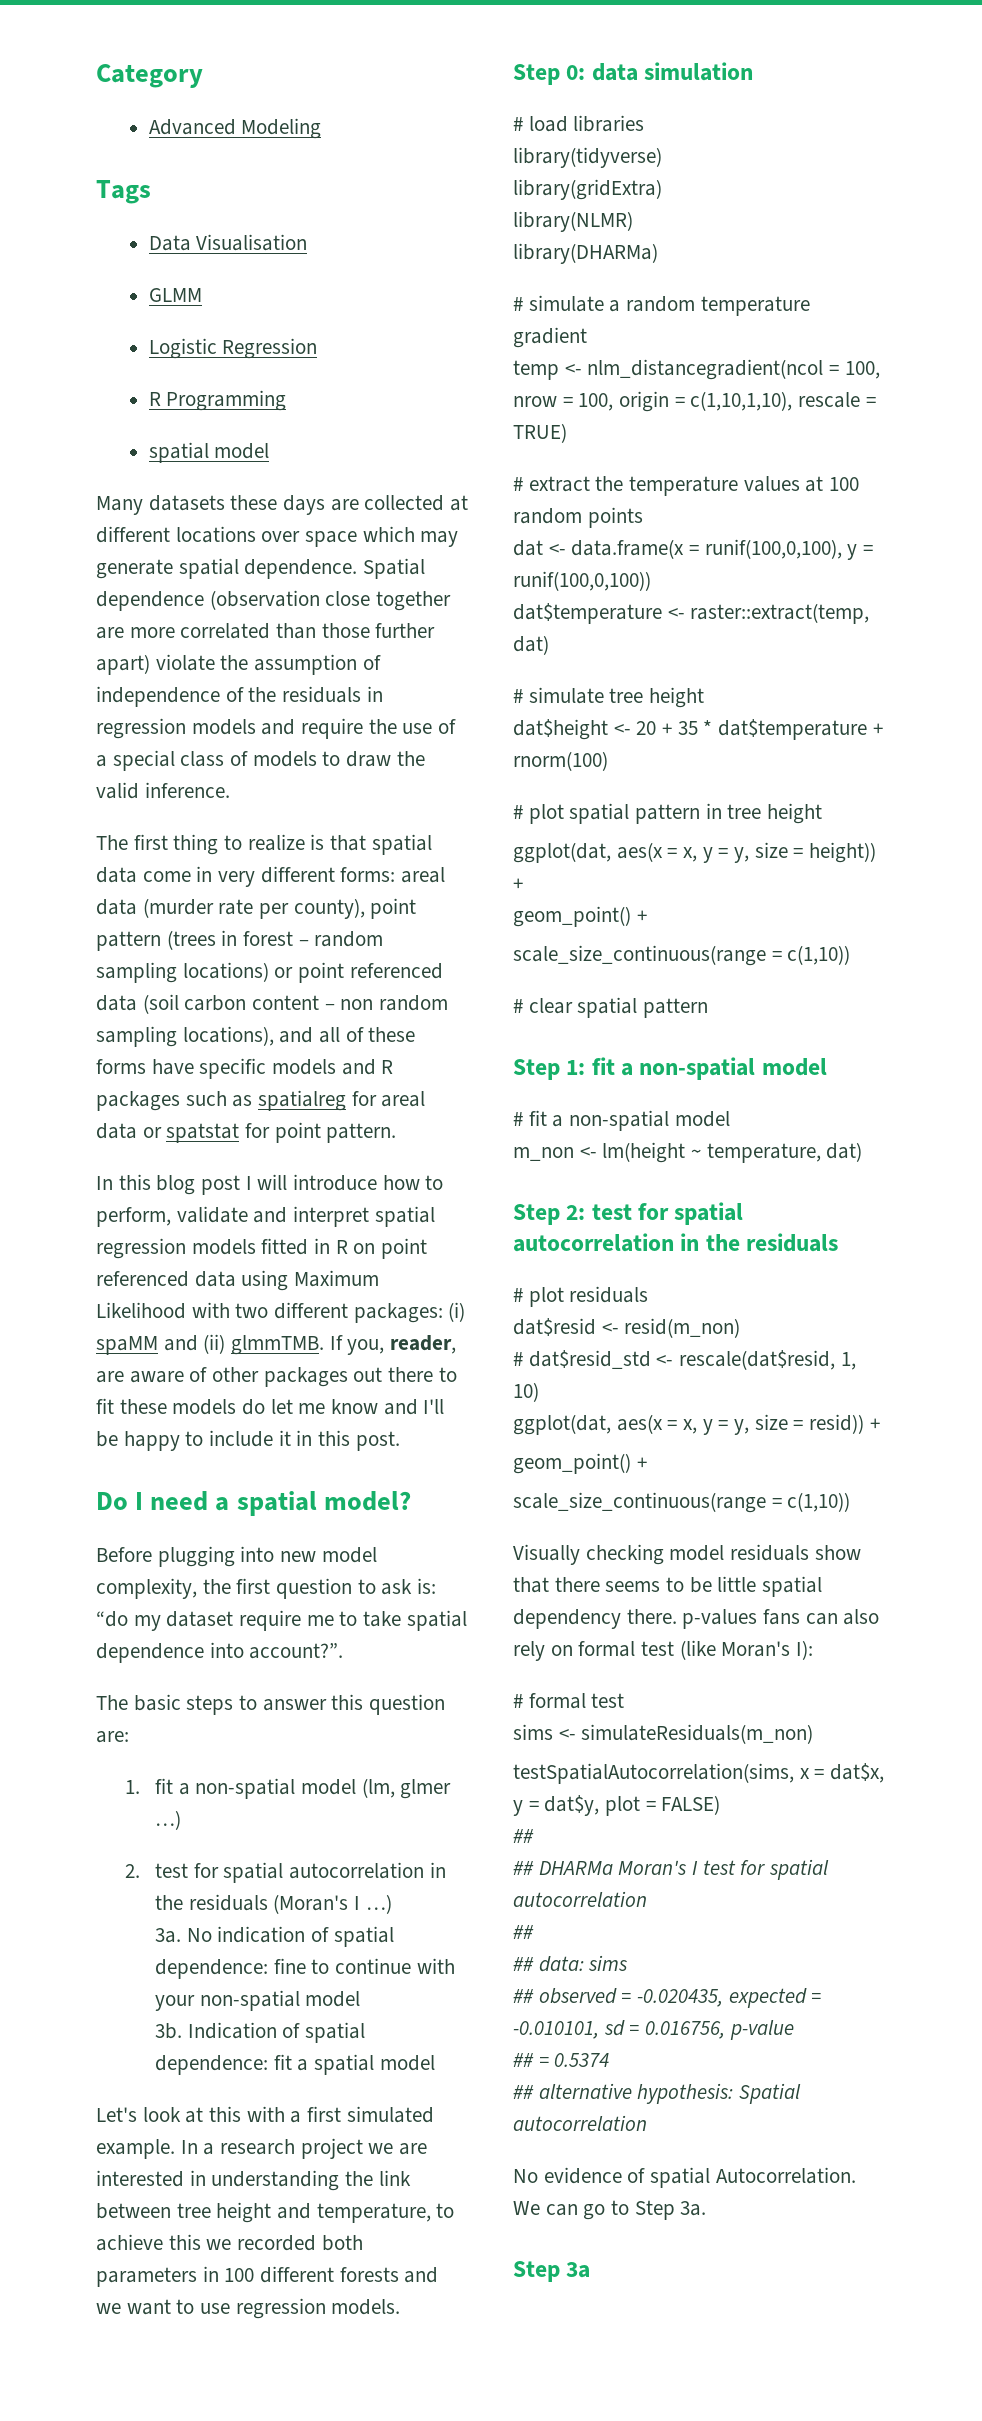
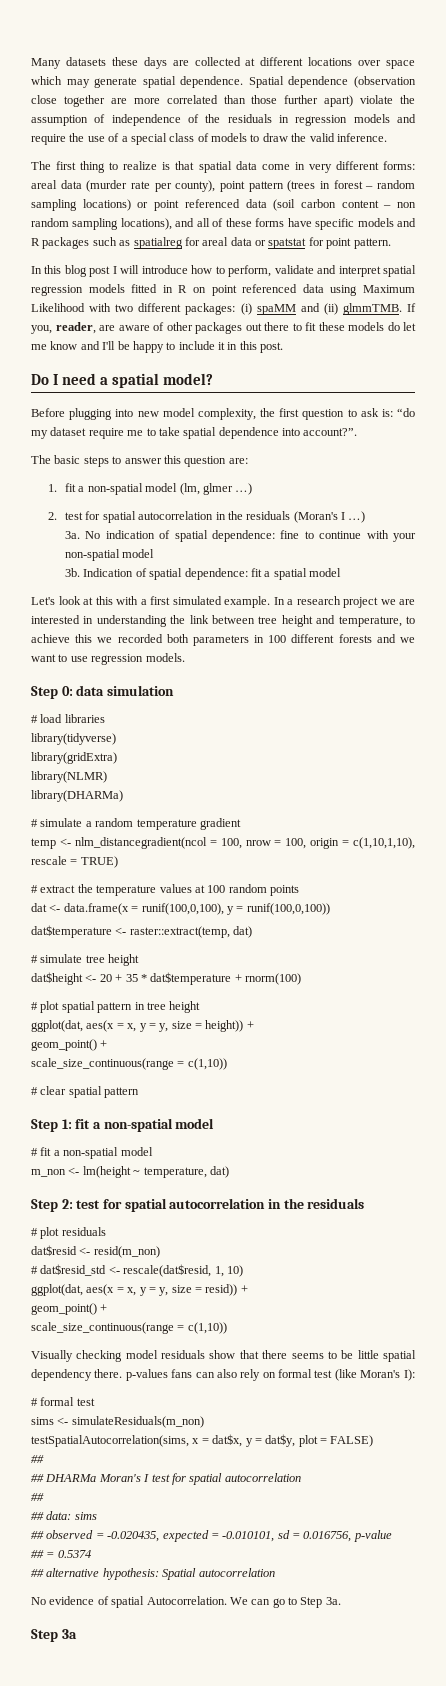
- Category
- Advanced Modeling
- Tags
- Data Visualisation
- GLMM
- Logistic Regression
- R Programming
- spatial model

